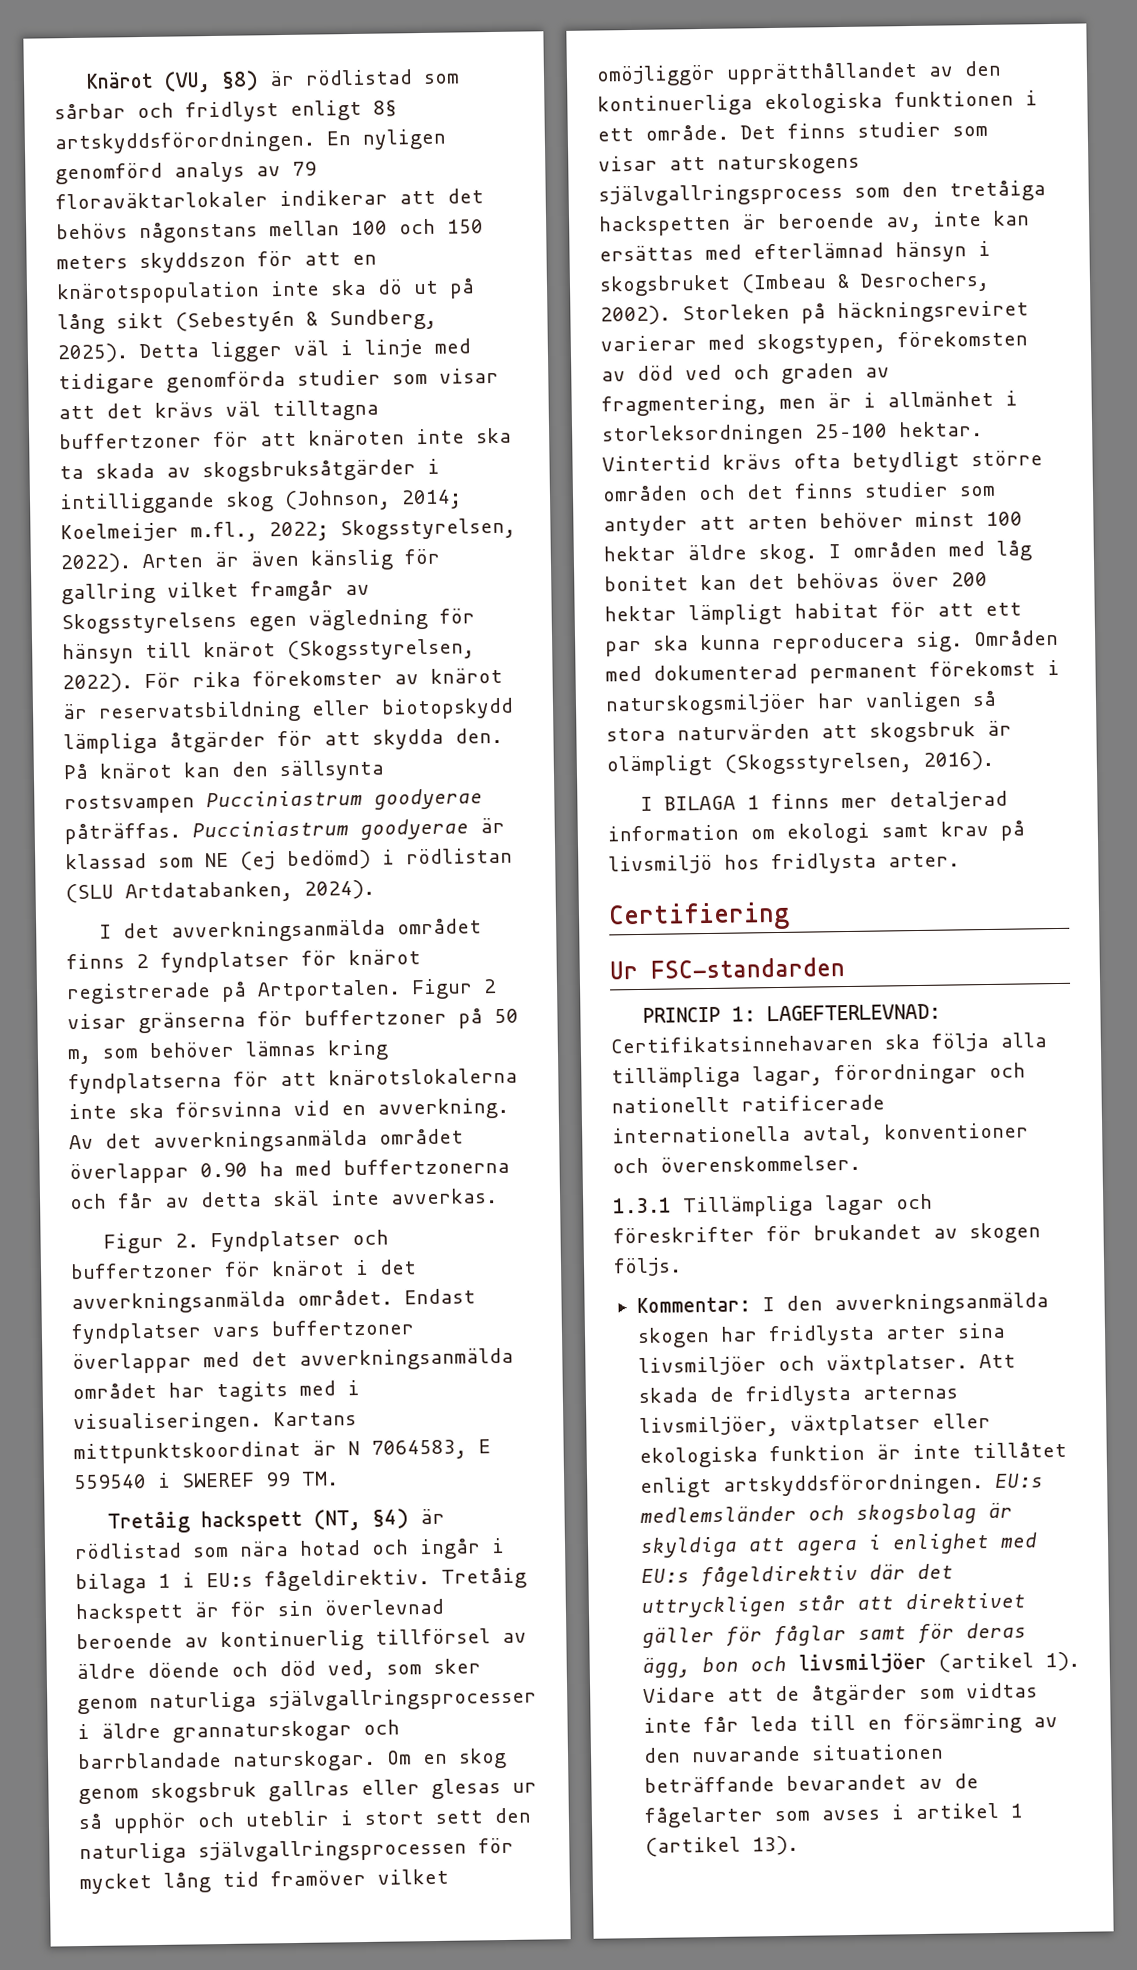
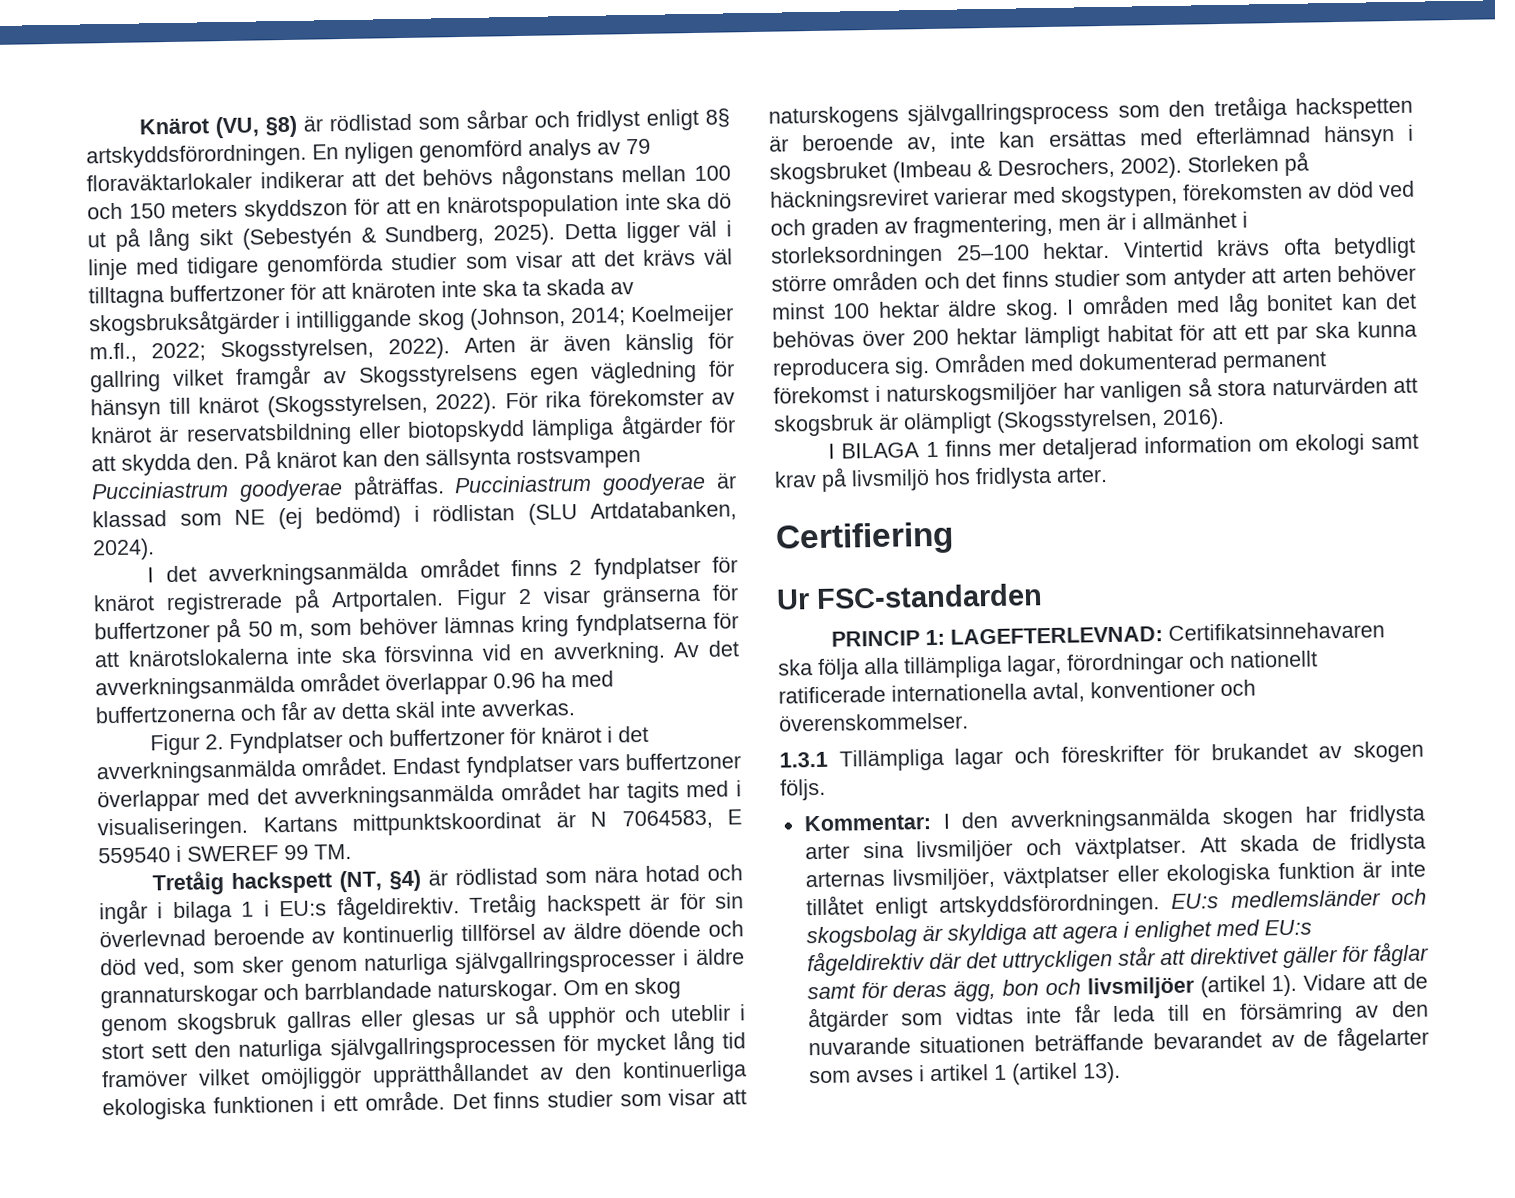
- Av det avverkningsanmälda området överlappar 0.90 ha med buffertzonerna och får av detta skäl inte avverkas.
+ Av det avverkningsanmälda området överlappar 0.96 ha med buffertzonerna och får av detta skäl inte avverkas.

